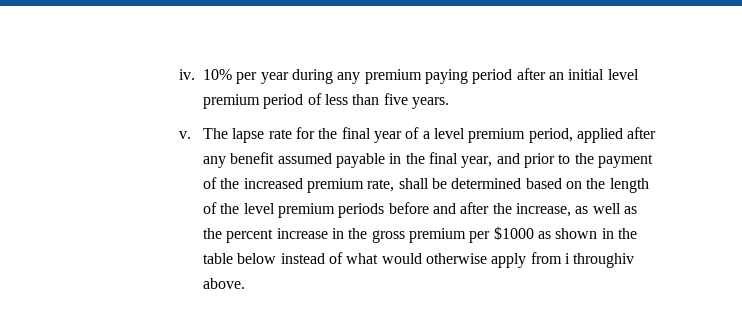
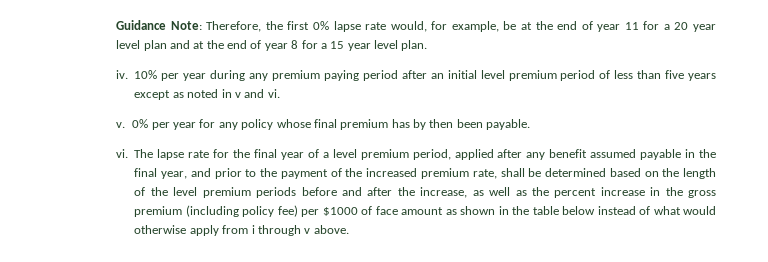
+ Guidance Note: Therefore, the first 0% lapse rate would, for example, be at the end of year 11 for a 20 year level plan and at the end of year 8 for a 15 year level plan.
- 10% per year during any premium paying period after an initial level premium period of less than five years.
- v.
+ 10% per year during any premium paying period after an initial level premium period of less than five years except as noted in v and vi.
+ v. 0% per year for any policy whose final premium has by then been payable.
+ vi.
- The lapse rate for the final year of a level premium period, applied after any benefit assumed payable in the final year, and prior to the payment of the increased premium rate, shall be determined based on the length of the level premium periods before and after the increase, as well as the percent increase in the gross premium per $1000 as shown in the table below instead of what would otherwise apply from i throughiv above.
+ The lapse rate for the final year of a level premium period, applied after any benefit assumed payable in the final year, and prior to the payment of the increased premium rate, shall be determined based on the length of the level premium periods before and after the increase, as well as the percent increase in the gross premium (including policy fee) per $1000 of face amount as shown in the table below instead of what would otherwise apply from i through v above.

